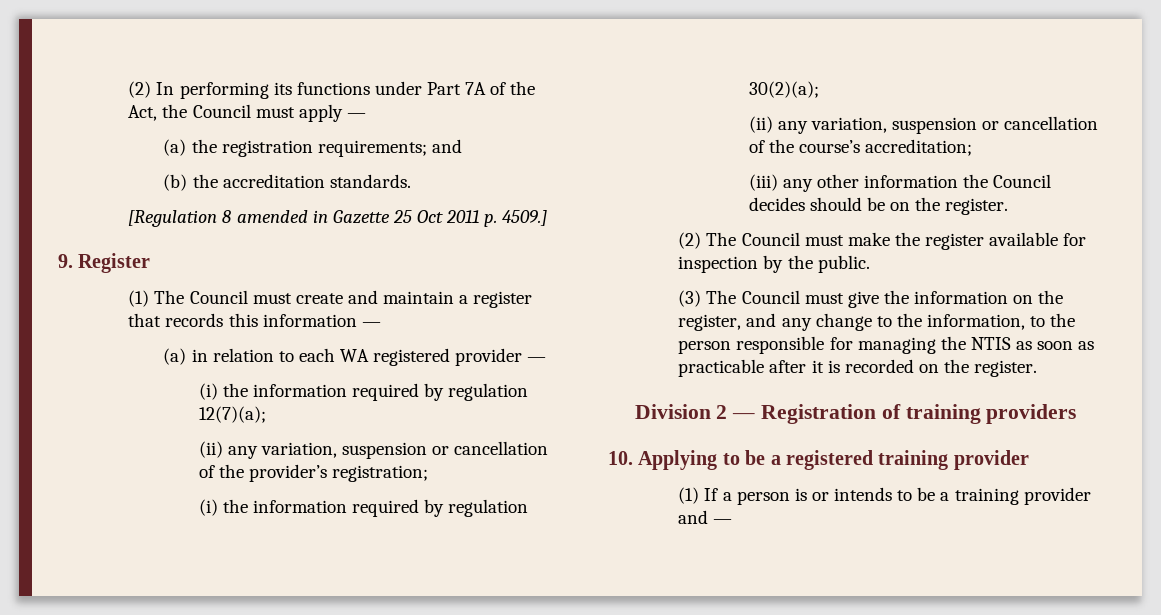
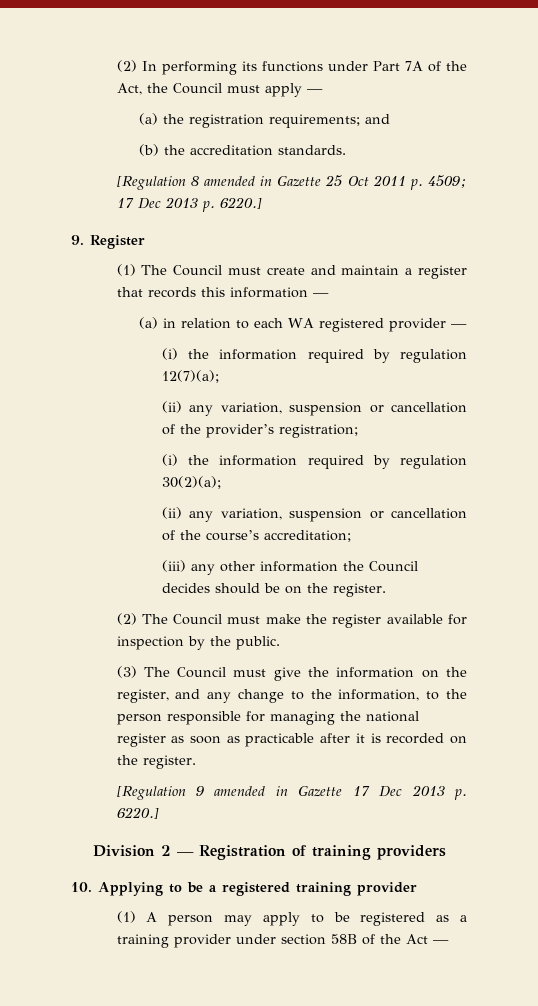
- [Regulation 8 amended in Gazette 25 Oct 2011 p. 4509.]
+ [Regulation 8 amended in Gazette 25 Oct 2011 p. 4509; 17 Dec 2013 p. 6220.]
- (3) The Council must give the information on the register, and any change to the information, to the person responsible for managing the NTIS as soon as practicable after it is recorded on the register.
+ (3) The Council must give the information on the register, and any change to the information, to the person responsible for managing the national register as soon as practicable after it is recorded on the register.
+ [Regulation 9 amended in Gazette 17 Dec 2013 p. 6220.]
- (1) If a person is or intends to be a training provider and —
+ (1) A person may apply to be registered as a training provider under section 58B of the Act —

